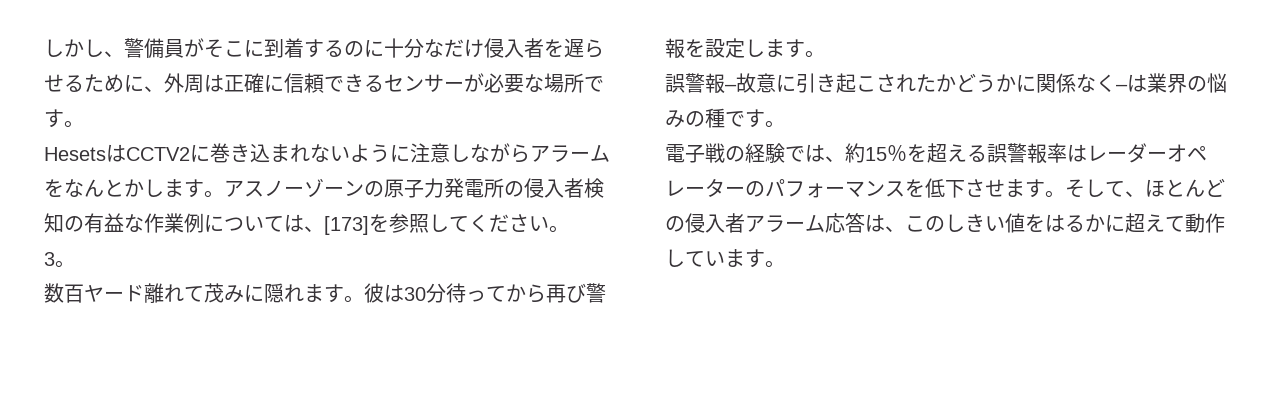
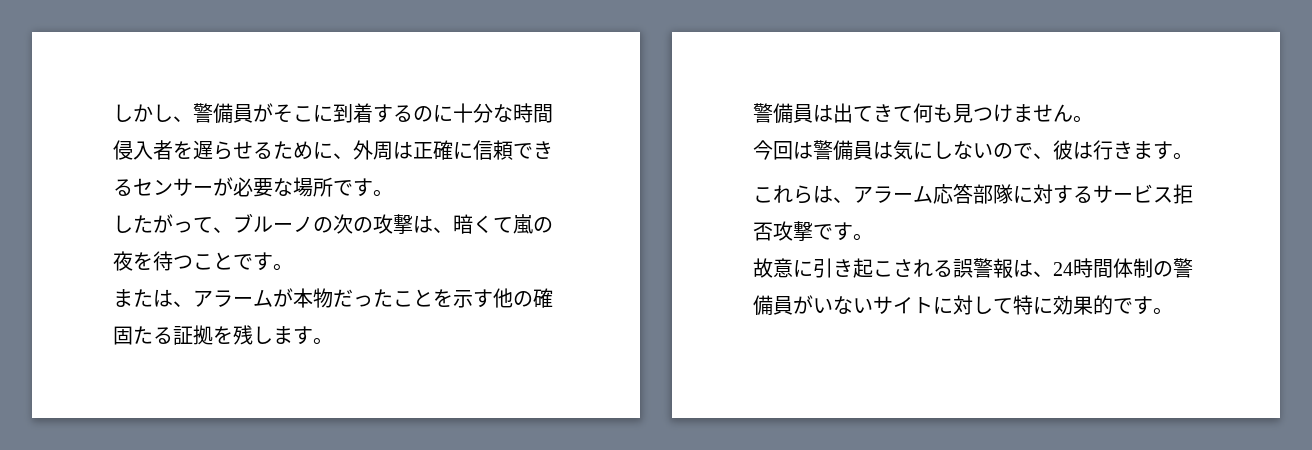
- しかし、警備員がそこに到着するのに十分なだけ侵入者を遅らせるために、外周は正確に信頼できるセンサーが必要な場所です。
+ しかし、警備員がそこに到着するのに十分な時間侵入者を遅らせるために、外周は正確に信頼できるセンサーが必要な場所です。
- HesetsはCCTV2に巻き込まれないように注意しながらアラームをなんとかします。アスノーゾーンの原子力発電所の侵入者検知の有益な作業例については、[173]を参照してください。
- 3。
- 数百ヤード離れて茂みに隠れます。彼は30分待ってから再び警報を設定します。
- 誤警報–故意に引き起こされたかどうかに関係なく–は業界の悩みの種です。
- 電子戦の経験では、約15％を超える誤警報率はレーダーオペレーターのパフォーマンスを低下させます。そして、ほとんどの侵入者アラーム応答は、このしきい値をはるかに超えて動作しています。
+ したがって、ブルーノの次の攻撃は、暗くて嵐の夜を待つことです。
+ または、アラームが本物だったことを示す他の確固たる証拠を残します。
+ 警備員は出てきて何も見つけません。
+ 今回は警備員は気にしないので、彼は行きます。
+ これらは、アラーム応答部隊に対するサービス拒否攻撃です。
+ 故意に引き起こされる誤警報は、24時間体制の警備員がいないサイトに対して特に効果的です。

